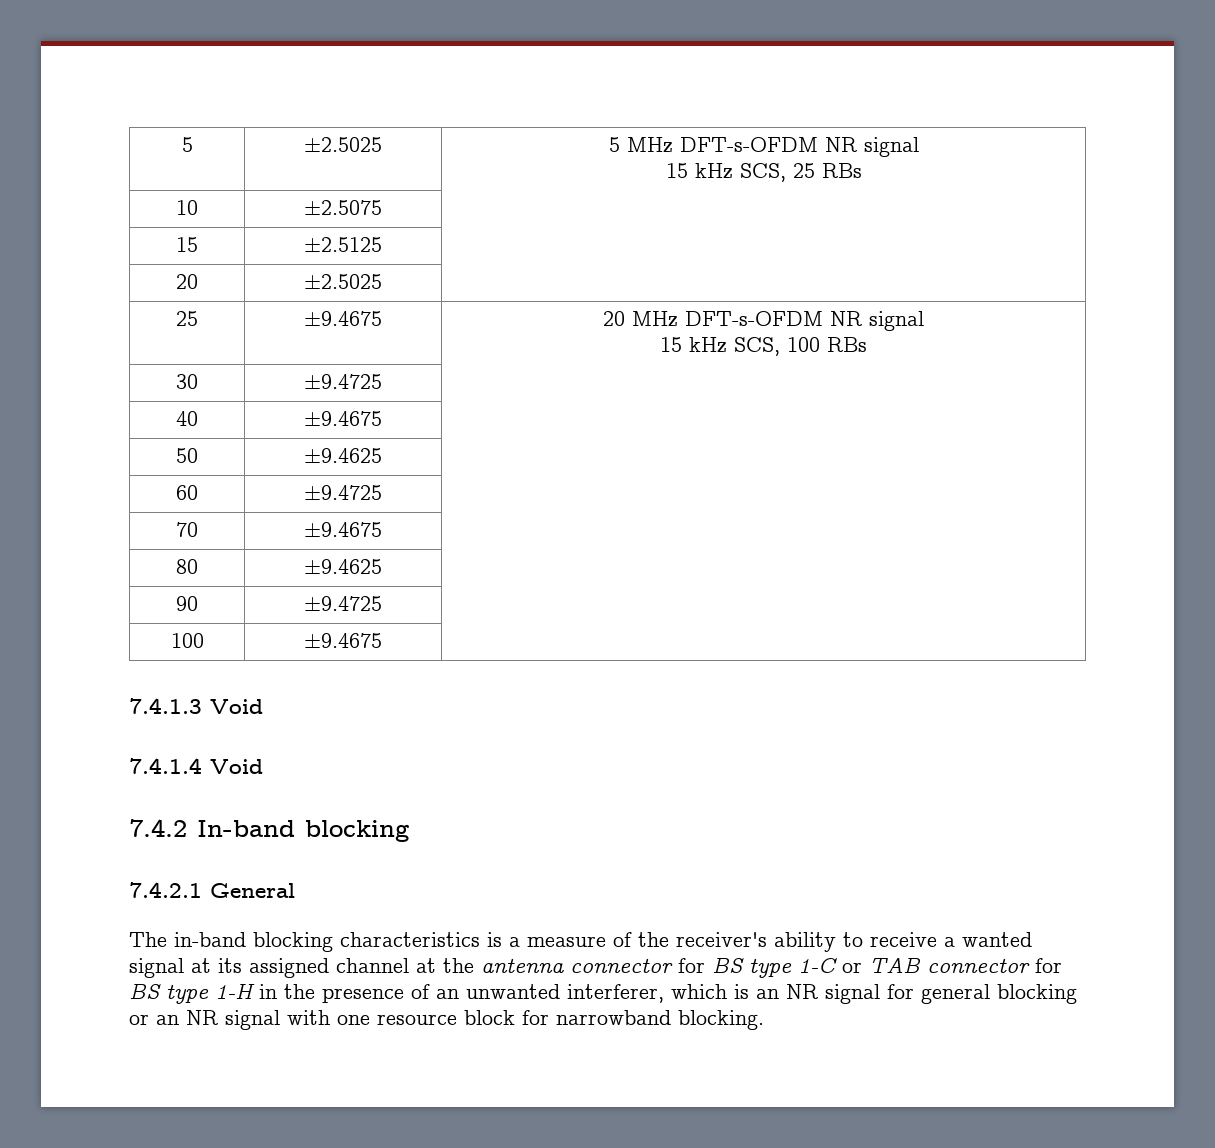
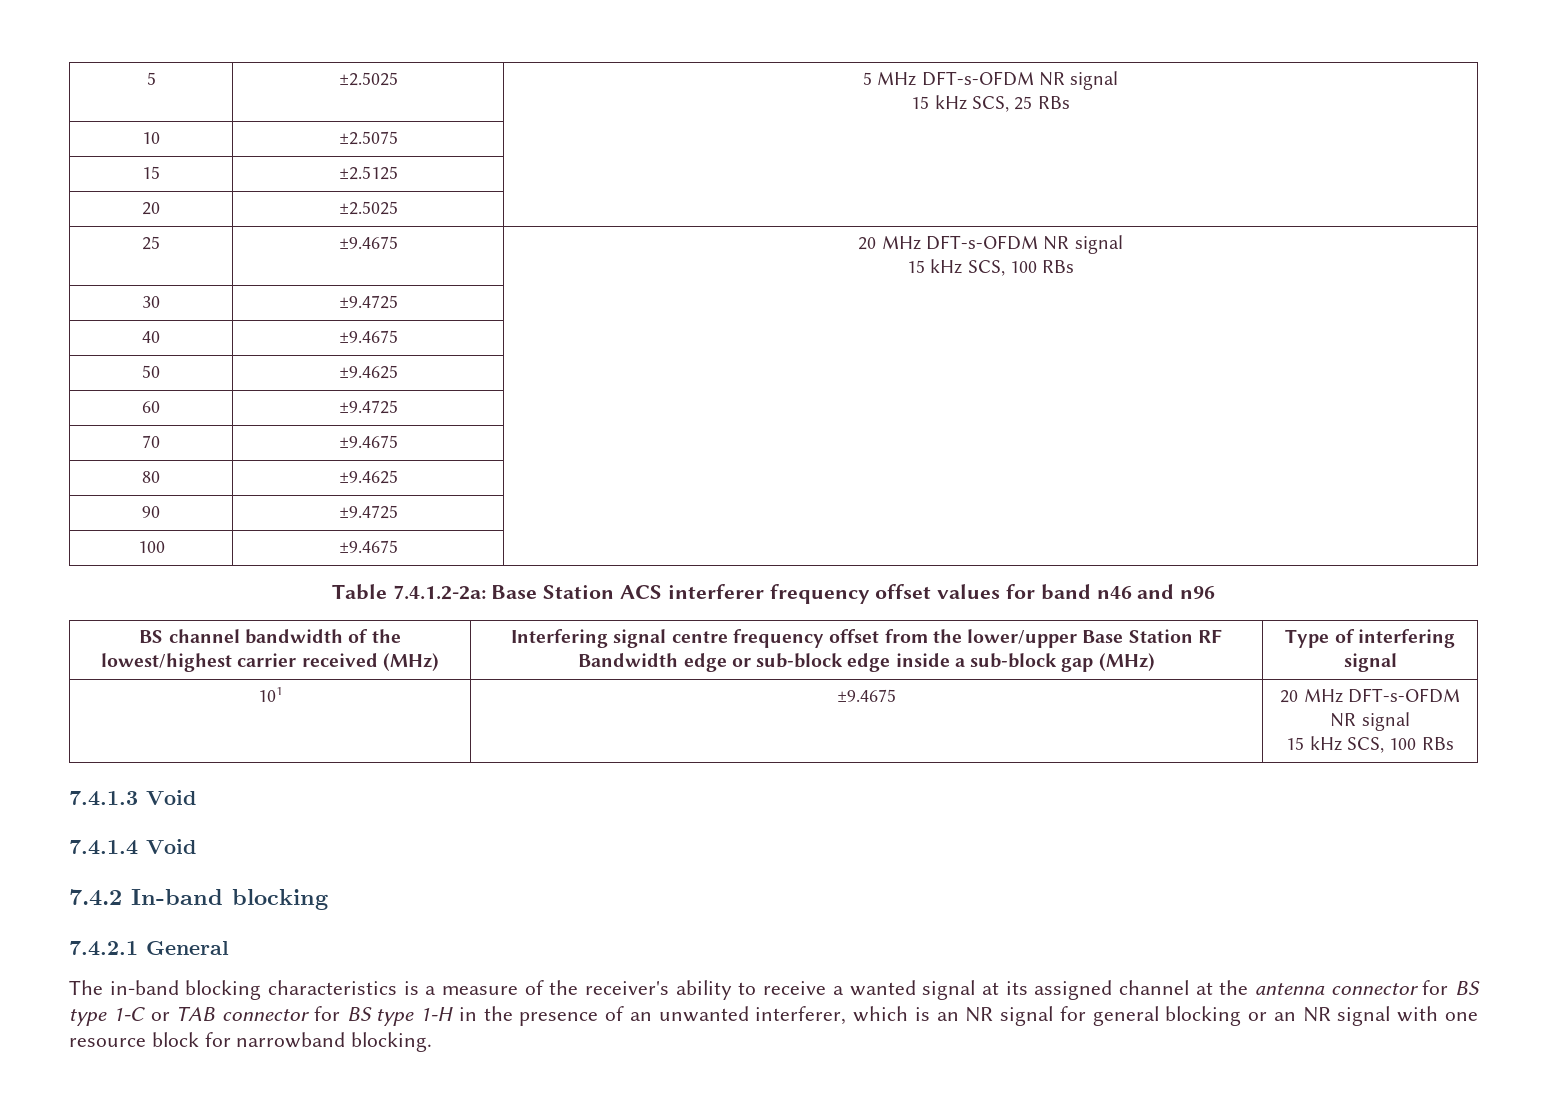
+ Table 7.4.1.2-2a: Base Station ACS interferer frequency offset values for band n46 and n96
+ BS channel bandwidth of the lowest/highest carrier received (MHz) | Interfering signal centre frequency offset from the lower/upper Base Station RF Bandwidth edge or sub-block edge inside a sub-block gap (MHz) | Type of interfering signal
+ 101 | ±9.4675 | 20 MHz DFT-s-OFDM NR signal
+ 15 kHz SCS, 100 RBs

